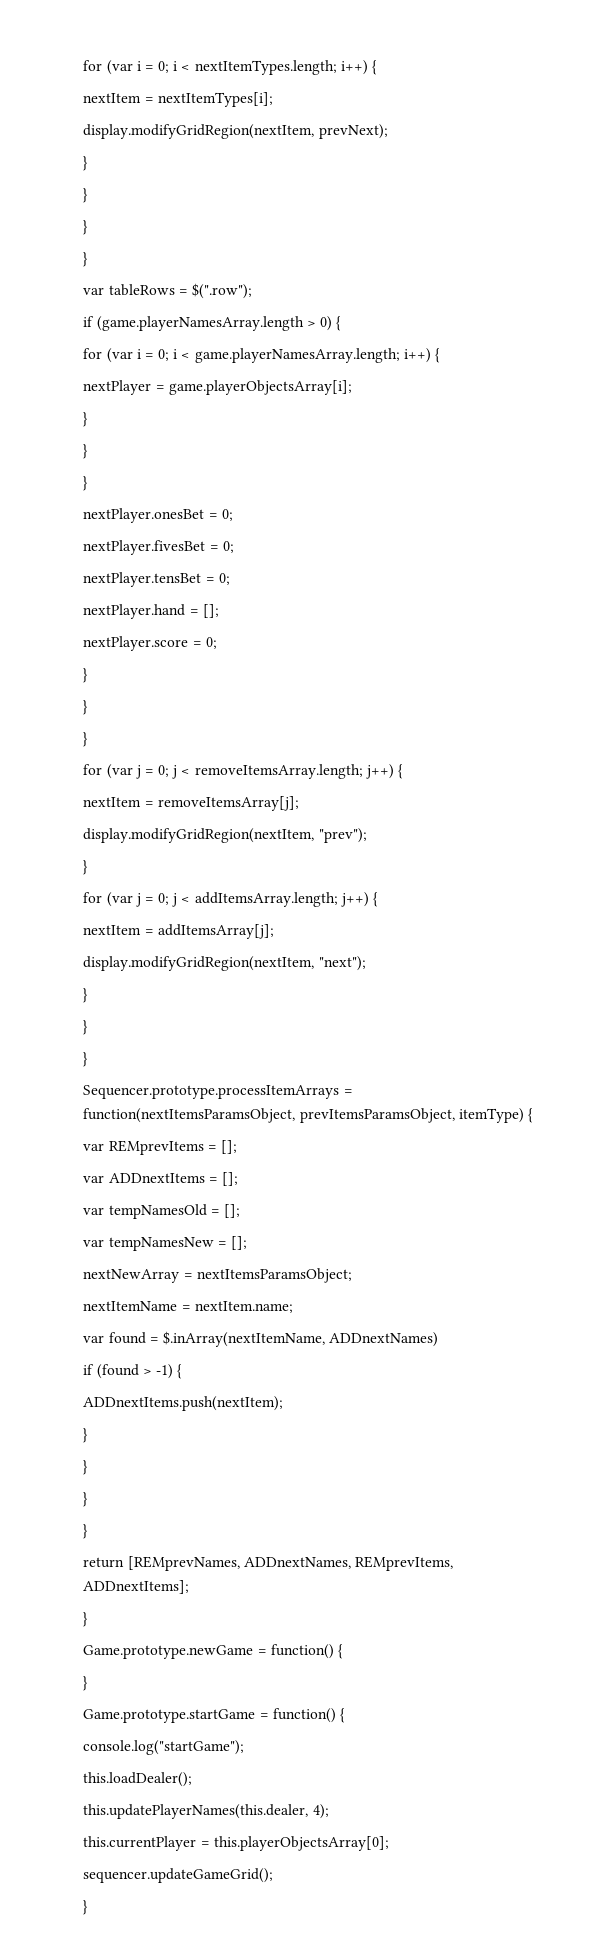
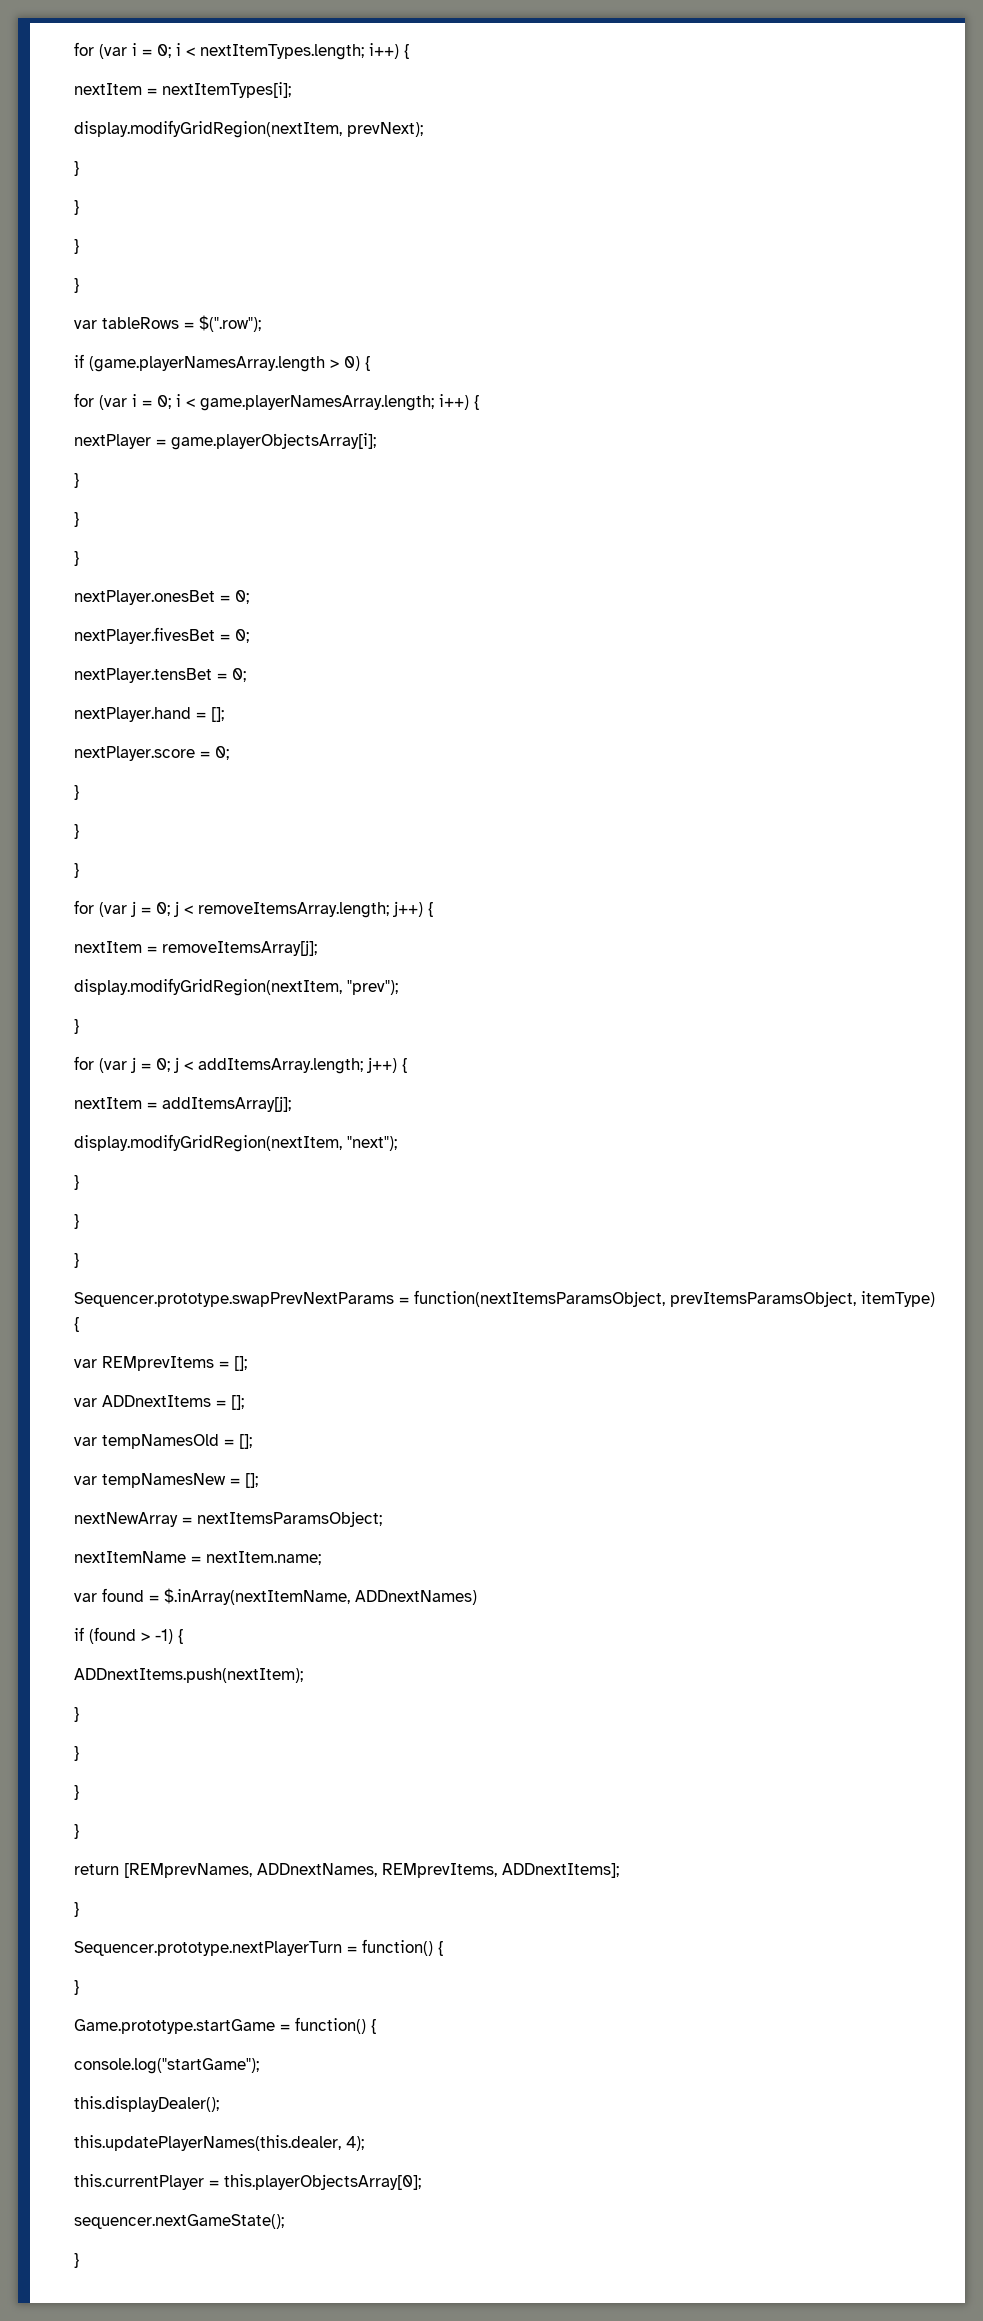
- Sequencer.prototype.processItemArrays = function(nextItemsParamsObject, prevItemsParamsObject, itemType) {
+ Sequencer.prototype.swapPrevNextParams = function(nextItemsParamsObject, prevItemsParamsObject, itemType) {
- Game.prototype.newGame = function() {
+ Sequencer.prototype.nextPlayerTurn = function() {
- this.loadDealer();
+ this.displayDealer();
- sequencer.updateGameGrid();
+ sequencer.nextGameState();

